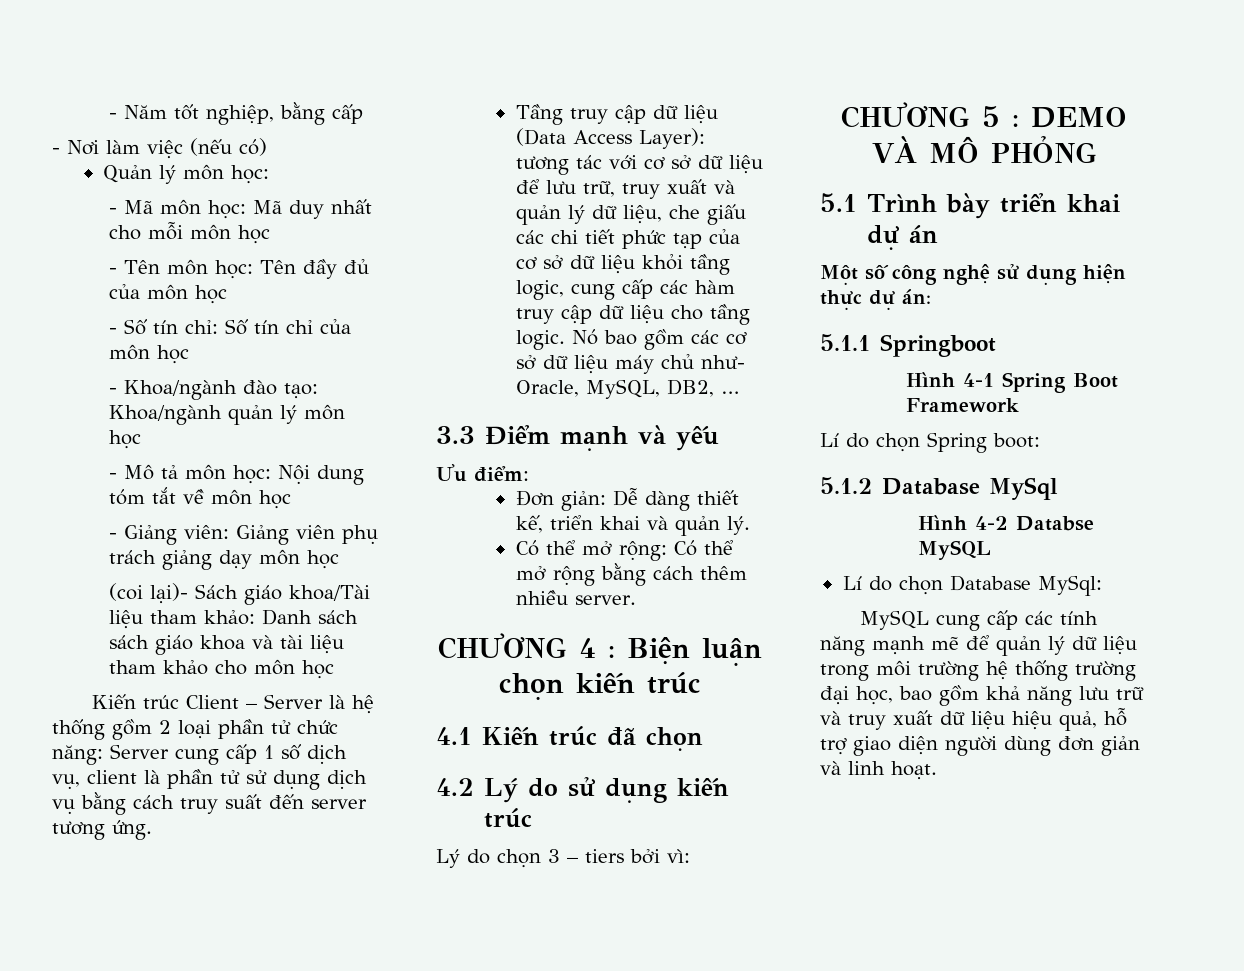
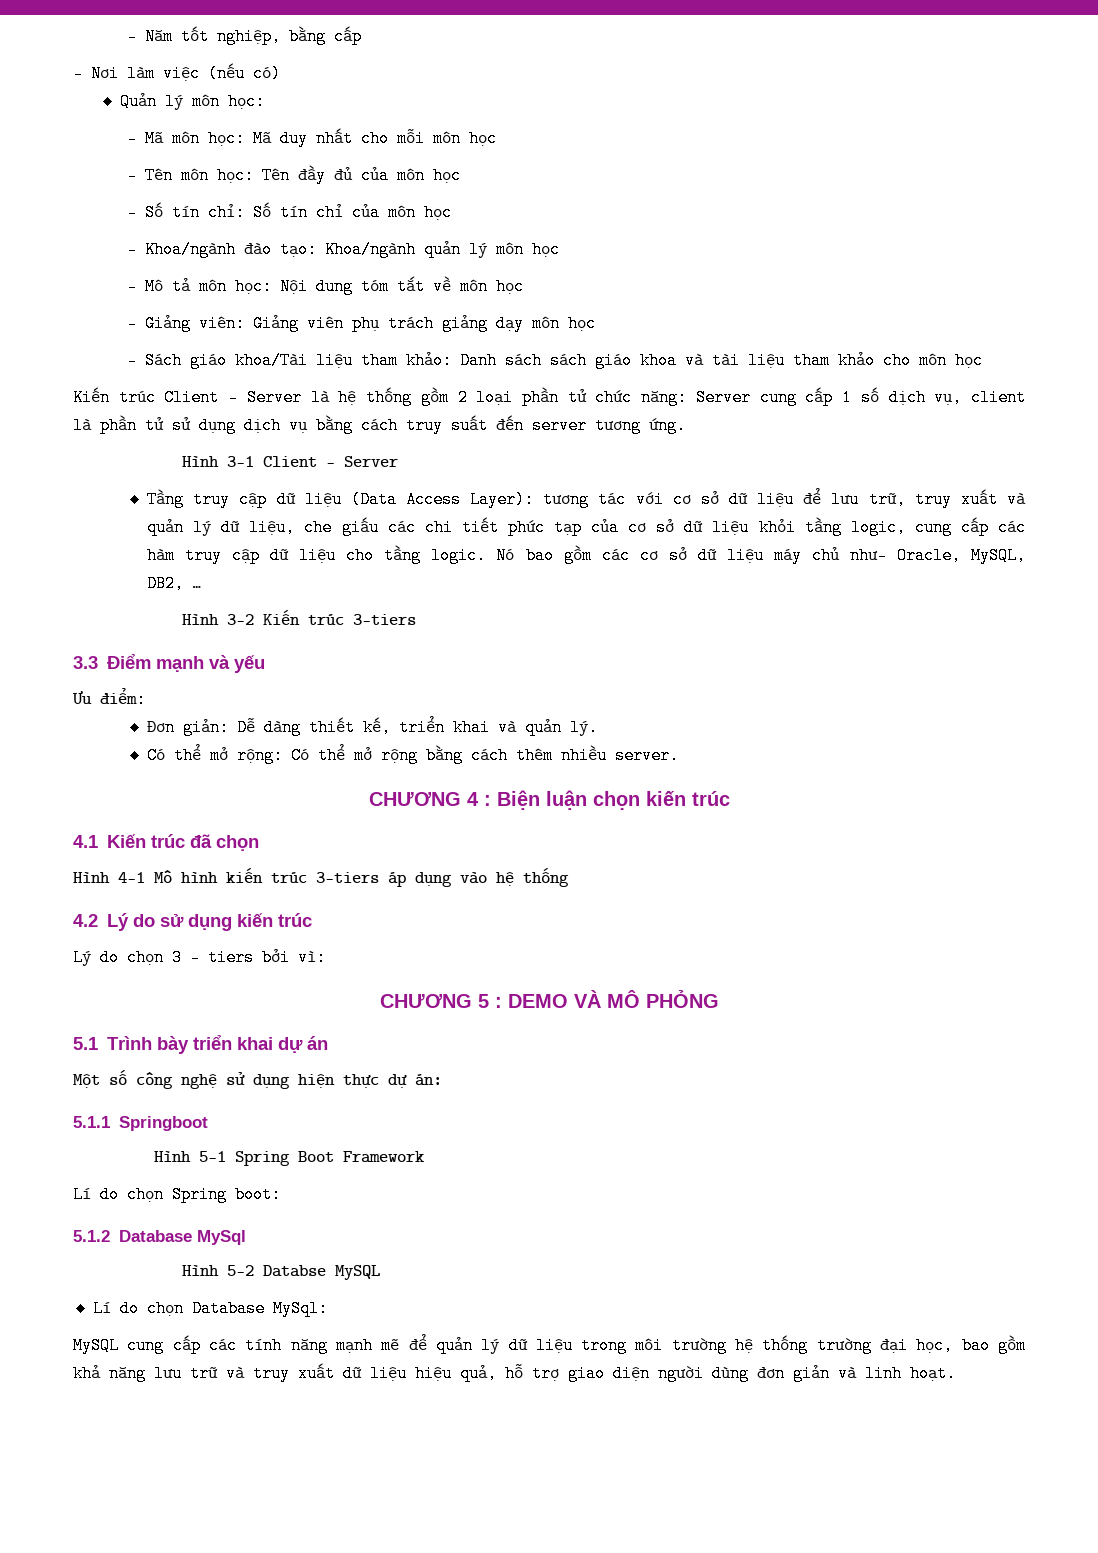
- (coi lại)- Sách giáo khoa/Tài liệu tham khảo: Danh sách sách giáo khoa và tài liệu tham khảo cho môn học
+ - Sách giáo khoa/Tài liệu tham khảo: Danh sách sách giáo khoa và tài liệu tham khảo cho môn học
+ Hình 3-1 Client – Server
+ Hình 3-2 Kiến trúc 3-tiers
+ Hình 4-1 Mô hình kiến trúc 3-tiers áp dụng vào hệ thống
- Hình 4-1 Spring Boot Framework
+ Hình 5-1 Spring Boot Framework
- Hình 4-2 Databse MySQL
+ Hình 5-2 Databse MySQL

